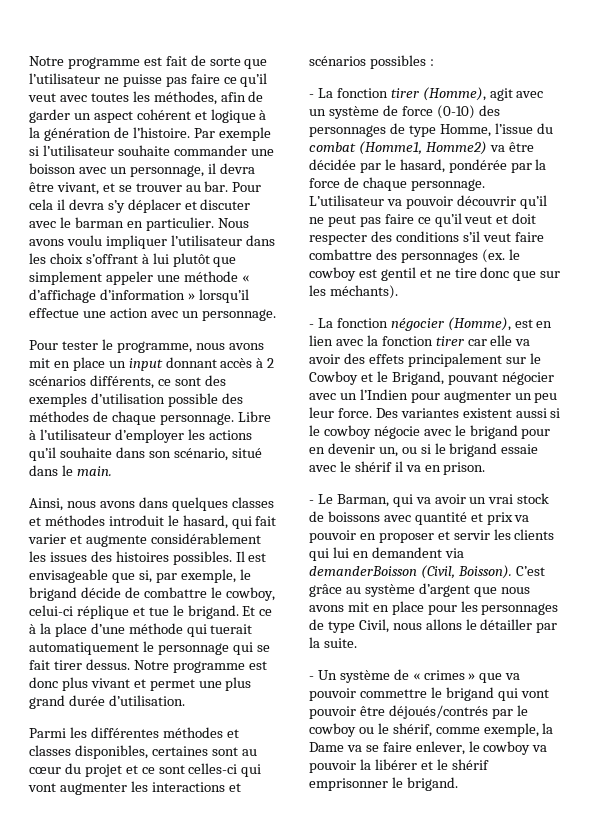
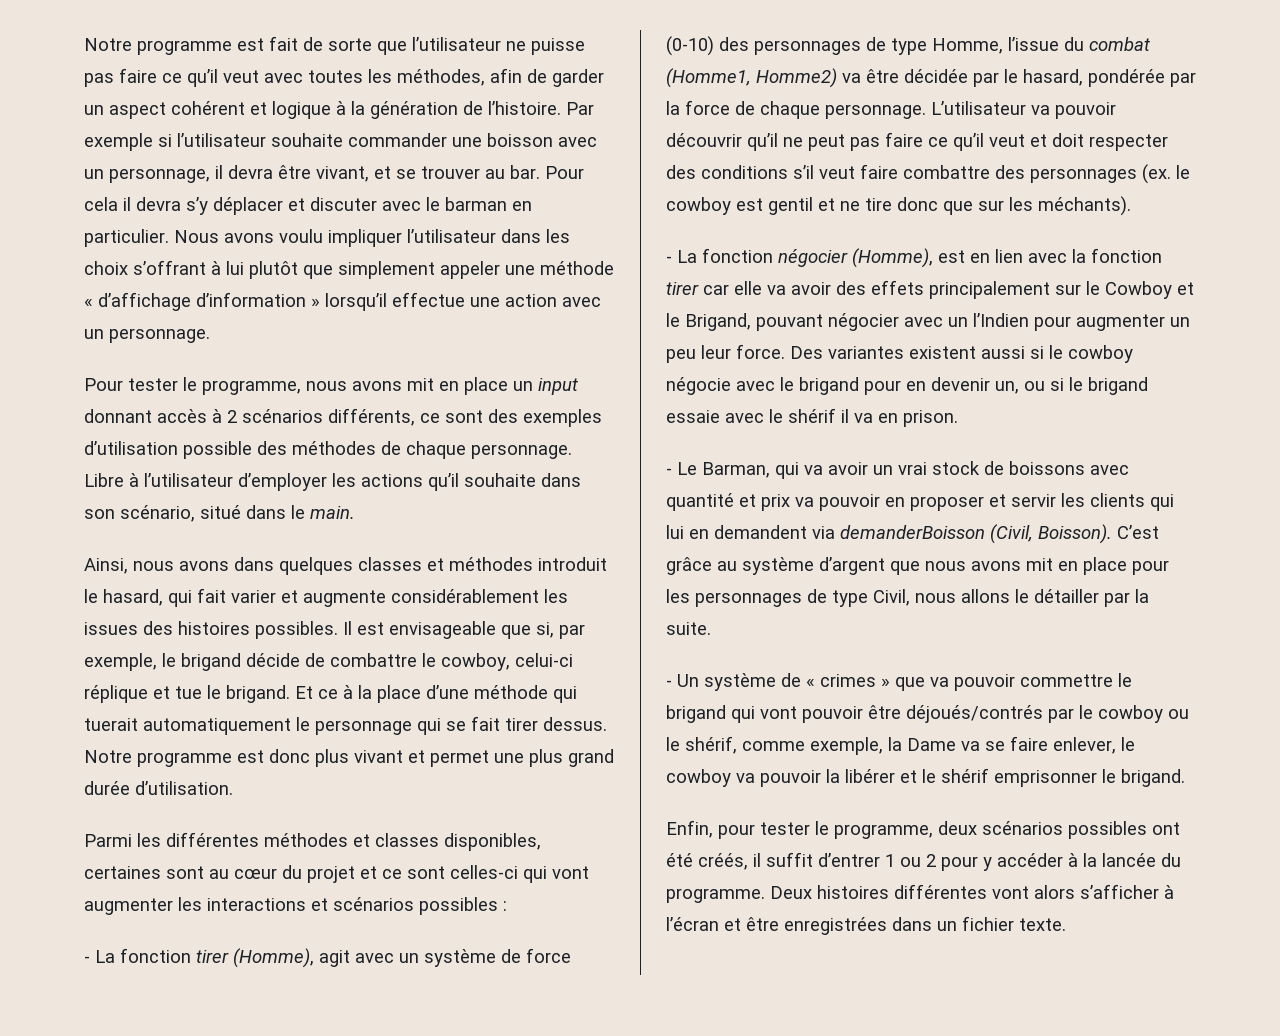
+ Enfin, pour tester le programme, deux scénarios possibles ont été créés, il suffit d’entrer 1 ou 2 pour y accéder à la lancée du programme. Deux histoires différentes vont alors s’afficher à l’écran et être enregistrées dans un fichier texte.

